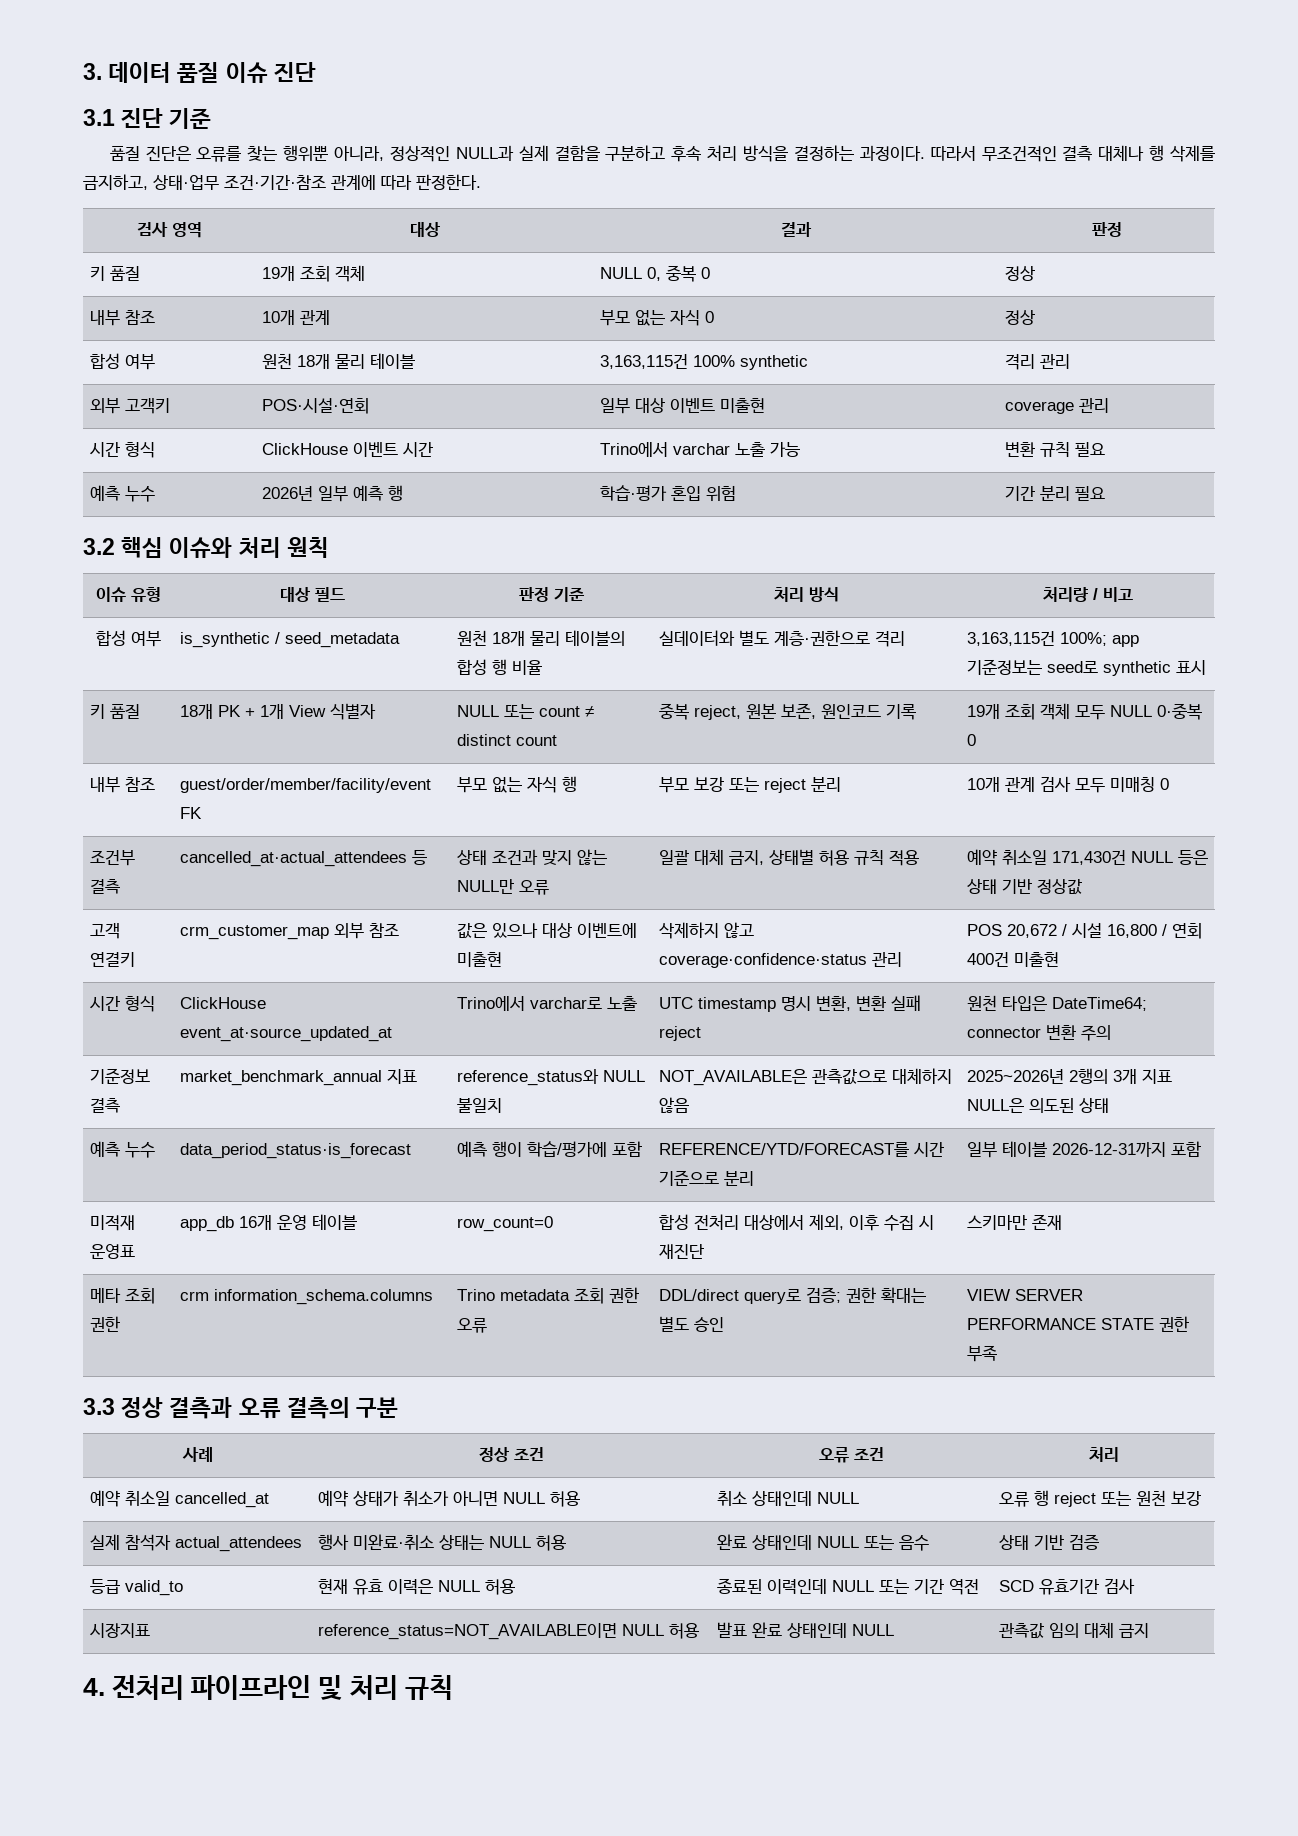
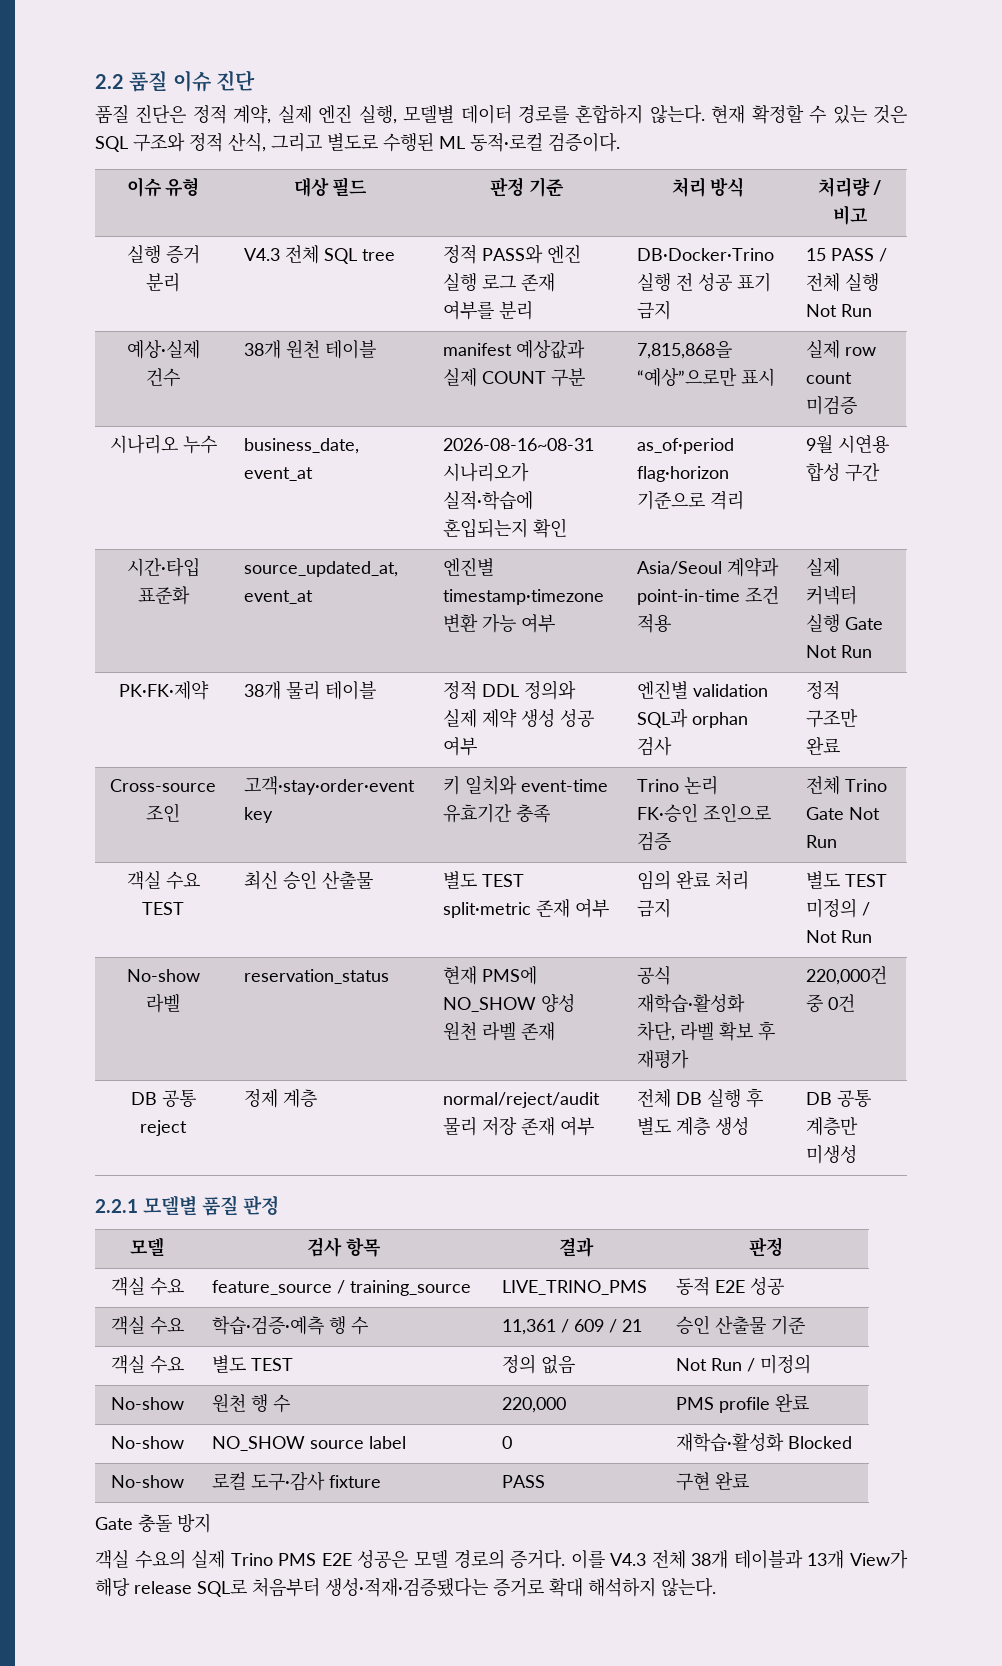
- 3. 데이터 품질 이슈 진단
+ 2.2 품질 이슈 진단
- 3.1 진단 기준
- 품질 진단은 오류를 찾는 행위뿐 아니라, 정상적인 NULL과 실제 결함을 구분하고 후속 처리 방식을 결정하는 과정이다. 따라서 무조건적인 결측 대체나 행 삭제를 금지하고, 상태·업무 조건·기간·참조 관계에 따라 판정한다.
- 검사 영역 | 대상 | 결과 | 판정
- 키 품질 | 19개 조회 객체 | NULL 0, 중복 0 | 정상
- 내부 참조 | 10개 관계 | 부모 없는 자식 0 | 정상
- 합성 여부 | 원천 18개 물리 테이블 | 3,163,115건 100% synthetic | 격리 관리
- 외부 고객키 | POS·시설·연회 | 일부 대상 이벤트 미출현 | coverage 관리
- 시간 형식 | ClickHouse 이벤트 시간 | Trino에서 varchar 노출 가능 | 변환 규칙 필요
- 예측 누수 | 2026년 일부 예측 행 | 학습·평가 혼입 위험 | 기간 분리 필요
- 3.2 핵심 이슈와 처리 원칙
+ 품질 진단은 정적 계약, 실제 엔진 실행, 모델별 데이터 경로를 혼합하지 않는다. 현재 확정할 수 있는 것은 SQL 구조와 정적 산식, 그리고 별도로 수행된 ML 동적·로컬 검증이다.
- 합성 여부 | is_synthetic / seed_metadata | 원천 18개 물리 테이블의 합성 행 비율 | 실데이터와 별도 계층·권한으로 격리 | 3,163,115건 100%; app 기준정보는 seed로 synthetic 표시
- 키 품질 | 18개 PK + 1개 View 식별자 | NULL 또는 count ≠ distinct count | 중복 reject, 원본 보존, 원인코드 기록 | 19개 조회 객체 모두 NULL 0·중복 0
- 내부 참조 | guest/order/member/facility/event FK | 부모 없는 자식 행 | 부모 보강 또는 reject 분리 | 10개 관계 검사 모두 미매칭 0
- 조건부 결측 | cancelled_at·actual_attendees 등 | 상태 조건과 맞지 않는 NULL만 오류 | 일괄 대체 금지, 상태별 허용 규칙 적용 | 예약 취소일 171,430건 NULL 등은 상태 기반 정상값
- 고객 연결키 | crm_customer_map 외부 참조 | 값은 있으나 대상 이벤트에 미출현 | 삭제하지 않고 coverage·confidence·status 관리 | POS 20,672 / 시설 16,800 / 연회 400건 미출현
- 시간 형식 | ClickHouse event_at·source_updated_at | Trino에서 varchar로 노출 | UTC timestamp 명시 변환, 변환 실패 reject | 원천 타입은 DateTime64; connector 변환 주의
- 기준정보 결측 | market_benchmark_annual 지표 | reference_status와 NULL 불일치 | NOT_AVAILABLE은 관측값으로 대체하지 않음 | 2025~2026년 2행의 3개 지표 NULL은 의도된 상태
- 예측 누수 | data_period_status·is_forecast | 예측 행이 학습/평가에 포함 | REFERENCE/YTD/FORECAST를 시간 기준으로 분리 | 일부 테이블 2026-12-31까지 포함
- 미적재 운영표 | app_db 16개 운영 테이블 | row_count=0 | 합성 전처리 대상에서 제외, 이후 수집 시 재진단 | 스키마만 존재
- 메타 조회 권한 | crm information_schema.columns | Trino metadata 조회 권한 오류 | DDL/direct query로 검증; 권한 확대는 별도 승인 | VIEW SERVER PERFORMANCE STATE 권한 부족
- 3.3 정상 결측과 오류 결측의 구분
- 사례 | 정상 조건 | 오류 조건 | 처리
- 예약 취소일 cancelled_at | 예약 상태가 취소가 아니면 NULL 허용 | 취소 상태인데 NULL | 오류 행 reject 또는 원천 보강
- 실제 참석자 actual_attendees | 행사 미완료·취소 상태는 NULL 허용 | 완료 상태인데 NULL 또는 음수 | 상태 기반 검증
- 등급 valid_to | 현재 유효 이력은 NULL 허용 | 종료된 이력인데 NULL 또는 기간 역전 | SCD 유효기간 검사
- 시장지표 | reference_status=NOT_AVAILABLE이면 NULL 허용 | 발표 완료 상태인데 NULL | 관측값 임의 대체 금지
- 4. 전처리 파이프라인 및 처리 규칙
+ 실행 증거 분리 | V4.3 전체 SQL tree | 정적 PASS와 엔진 실행 로그 존재 여부를 분리 | DB·Docker·Trino 실행 전 성공 표기 금지 | 15 PASS / 전체 실행 Not Run
+ 예상·실제 건수 | 38개 원천 테이블 | manifest 예상값과 실제 COUNT 구분 | 7,815,868을 “예상”으로만 표시 | 실제 row count 미검증
+ 시나리오 누수 | business_date, event_at | 2026-08-16~08-31 시나리오가 실적·학습에 혼입되는지 확인 | as_of·period flag·horizon 기준으로 격리 | 9월 시연용 합성 구간
+ 시간·타입 표준화 | source_updated_at, event_at | 엔진별 timestamp·timezone 변환 가능 여부 | Asia/Seoul 계약과 point-in-time 조건 적용 | 실제 커넥터 실행 Gate Not Run
+ PK·FK·제약 | 38개 물리 테이블 | 정적 DDL 정의와 실제 제약 생성 성공 여부 | 엔진별 validation SQL과 orphan 검사 | 정적 구조만 완료
+ Cross-source 조인 | 고객·stay·order·event key | 키 일치와 event-time 유효기간 충족 | Trino 논리 FK·승인 조인으로 검증 | 전체 Trino Gate Not Run
+ 객실 수요 TEST | 최신 승인 산출물 | 별도 TEST split·metric 존재 여부 | 임의 완료 처리 금지 | 별도 TEST 미정의 / Not Run
+ No-show 라벨 | reservation_status | 현재 PMS에 NO_SHOW 양성 원천 라벨 존재 | 공식 재학습·활성화 차단, 라벨 확보 후 재평가 | 220,000건 중 0건
+ DB 공통 reject | 정제 계층 | normal/reject/audit 물리 저장 존재 여부 | 전체 DB 실행 후 별도 계층 생성 | DB 공통 계층만 미생성
+ 2.2.1 모델별 품질 판정
+ 모델 | 검사 항목 | 결과 | 판정
+ 객실 수요 | feature_source / training_source | LIVE_TRINO_PMS | 동적 E2E 성공
+ 객실 수요 | 학습·검증·예측 행 수 | 11,361 / 609 / 21 | 승인 산출물 기준
+ 객실 수요 | 별도 TEST | 정의 없음 | Not Run / 미정의
+ No-show | 원천 행 수 | 220,000 | PMS profile 완료
+ No-show | NO_SHOW source label | 0 | 재학습·활성화 Blocked
+ No-show | 로컬 도구·감사 fixture | PASS | 구현 완료
+ Gate 충돌 방지
+ 객실 수요의 실제 Trino PMS E2E 성공은 모델 경로의 증거다. 이를 V4.3 전체 38개 테이블과 13개 View가 해당 release SQL로 처음부터 생성·적재·검증됐다는 증거로 확대 해석하지 않는다.

